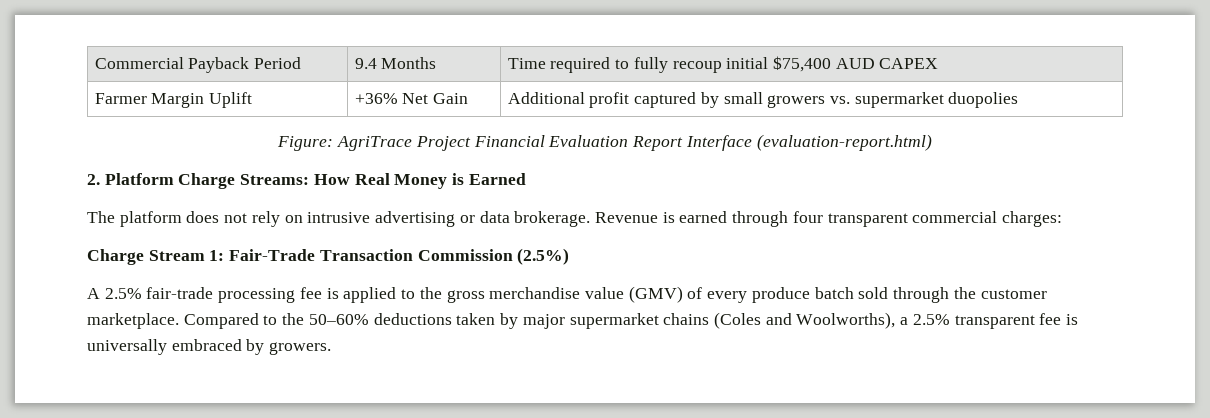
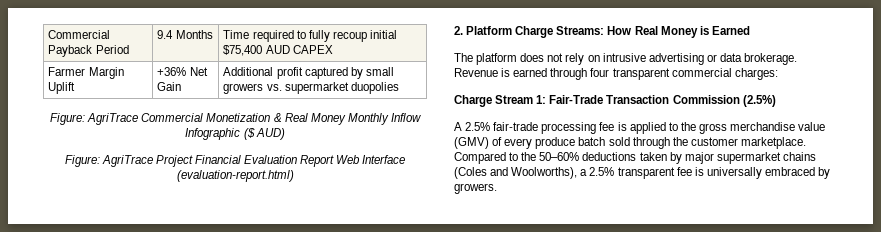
+ Figure: AgriTrace Commercial Monetization & Real Money Monthly Inflow Infographic ($ AUD)
- Figure: AgriTrace Project Financial Evaluation Report Interface (evaluation-report.html)
+ Figure: AgriTrace Project Financial Evaluation Report Web Interface (evaluation-report.html)

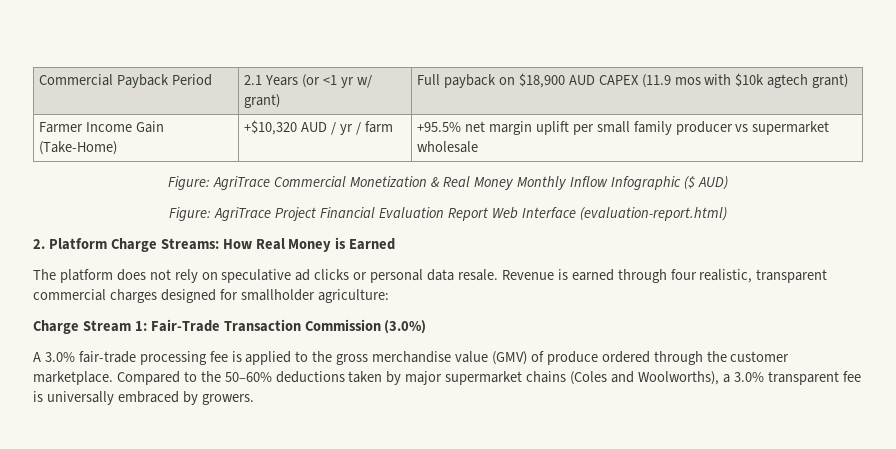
- Commercial Payback Period | 9.4 Months | Time required to fully recoup initial $75,400 AUD CAPEX
- Farmer Margin Uplift | +36% Net Gain | Additional profit captured by small growers vs. supermarket duopolies
+ Commercial Payback Period | 2.1 Years (or <1 yr w/ grant) | Full payback on $18,900 AUD CAPEX (11.9 mos with $10k agtech grant)
+ Farmer Income Gain (Take-Home) | +$10,320 AUD / yr / farm | +95.5% net margin uplift per small family producer vs supermarket wholesale
- The platform does not rely on intrusive advertising or data brokerage.
+ The platform does not rely on speculative ad clicks or personal data resale.
- Revenue is earned through four transparent commercial charges:
+ Revenue is earned through four realistic, transparent commercial charges designed for smallholder agriculture:
- Charge Stream 1: Fair-Trade Transaction Commission (2.5%)
+ Charge Stream 1: Fair-Trade Transaction Commission (3.0%)
- A 2.5% fair-trade processing fee is applied to the gross merchandise value (GMV) of every produce batch sold through the customer marketplace.
+ A 3.0% fair-trade processing fee is applied to the gross merchandise value (GMV) of produce ordered through the customer marketplace.
- Compared to the 50–60% deductions taken by major supermarket chains (Coles and Woolworths), a 2.5% transparent fee is universally embraced by growers.
+ Compared to the 50–60% deductions taken by major supermarket chains (Coles and Woolworths), a 3.0% transparent fee is universally embraced by growers.

